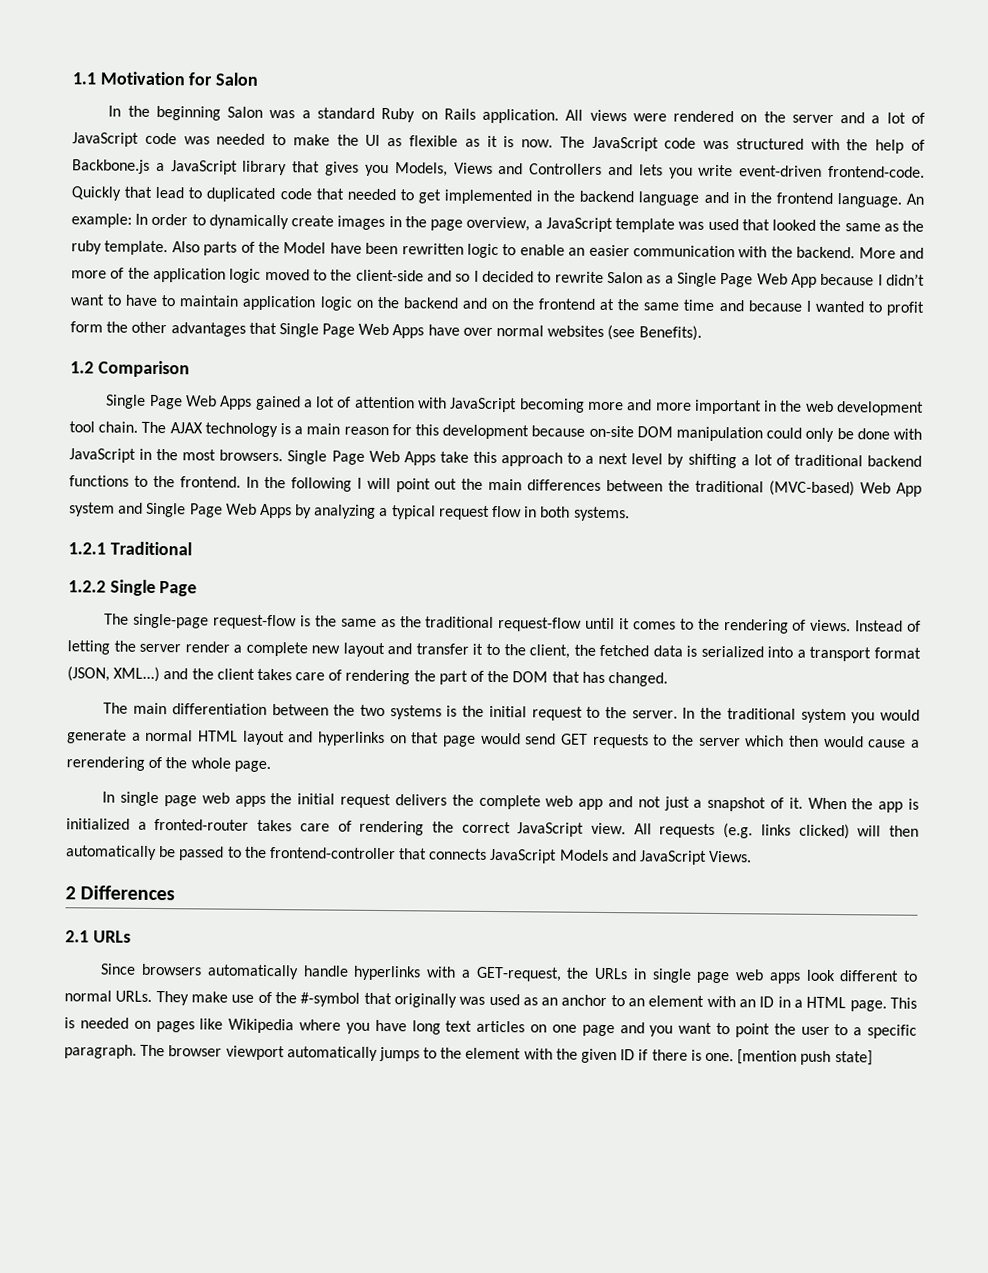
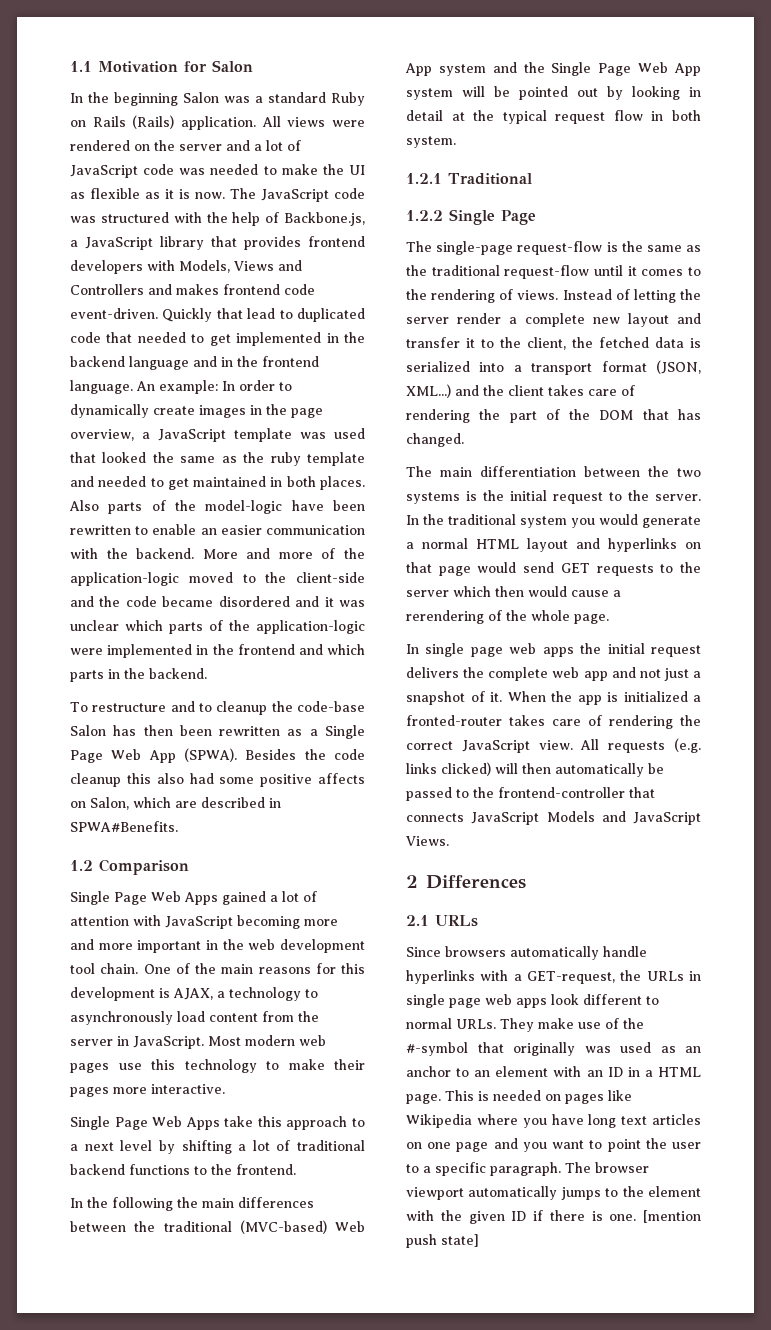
- In the beginning Salon was a standard Ruby on Rails application.
+ In the beginning Salon was a standard Ruby on Rails (Rails) application.
- The JavaScript code was structured with the help of Backbone.js a JavaScript library that gives you Models, Views and Controllers and lets you write event-driven frontend-code.
+ The JavaScript code was structured with the help of Backbone.js, a JavaScript library that provides frontend developers with Models, Views and Controllers and makes frontend code event-driven.
- An example: In order to dynamically create images in the page overview, a JavaScript template was used that looked the same as the ruby template.
+ An example: In order to dynamically create images in the page overview, a JavaScript template was used that looked the same as the ruby template and needed to get maintained in both places.
- Also parts of the Model have been rewritten logic to enable an easier communication with the backend.
+ Also parts of the model-logic have been rewritten to enable an easier communication with the backend.
- More and more of the application logic moved to the client-side and so I decided to rewrite Salon as a Single Page Web App because I didn’t want to have to maintain application logic on the backend and on the frontend at the same time and because I wanted to profit form the other advantages that Single Page Web Apps have over normal websites (see Benefits).
+ More and more of the application-logic moved to the client-side and the code became disordered and it was unclear which parts of the application-logic were implemented in the frontend and which parts in the backend.
+ To restructure and to cleanup the code-base Salon has then been rewritten as a Single Page Web App (SPWA). Besides the code cleanup this also had some positive affects on Salon, which are described in SPWA#Benefits.
- The AJAX technology is a main reason for this development because on-site DOM manipulation could only be done with JavaScript in the most browsers. Single Page Web Apps take this approach to a next level by shifting a lot of traditional backend functions to the frontend. In the following I will point out the main differences between the traditional (MVC-based) Web App system and Single Page Web Apps by analyzing a typical request flow in both systems.
+ One of the main reasons for this development is AJAX, a technology to asynchronously load content from the server in JavaScript. Most modern web pages use this technology to make their pages more interactive.
+ Single Page Web Apps take this approach to a next level by shifting a lot of traditional backend functions to the frontend.
+ In the following the main differences between the traditional (MVC-based) Web App system and the Single Page Web App system will be pointed out by looking in detail at the typical request flow in both system.

